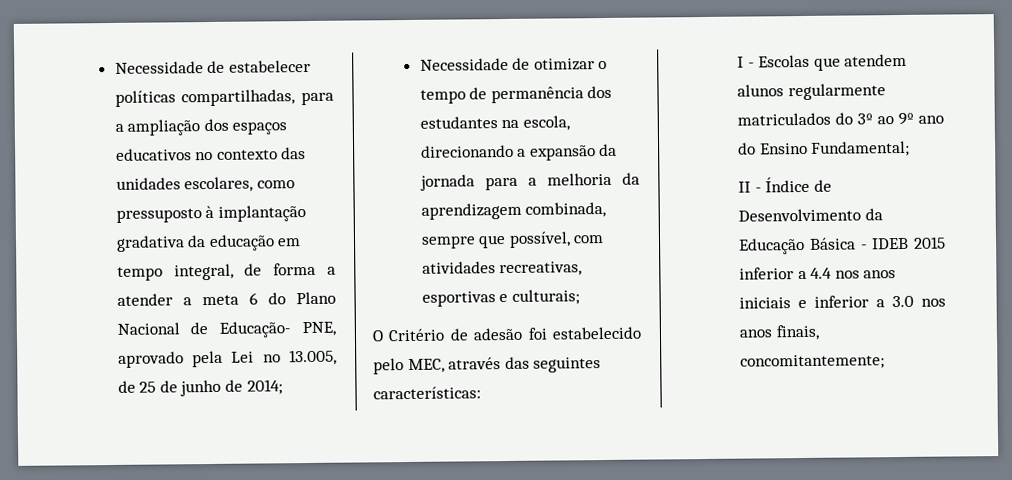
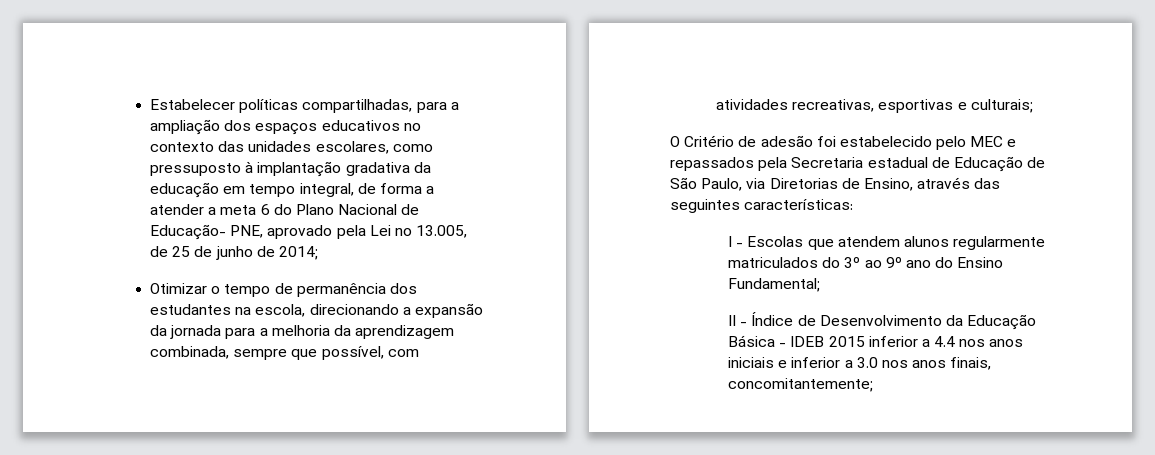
- Necessidade de estabelecer políticas compartilhadas, para a ampliação dos espaços educativos no contexto das unidades escolares, como pressuposto à implantação gradativa da educação em tempo integral, de forma a atender a meta 6 do Plano Nacional de Educação- PNE, aprovado pela Lei no 13.005, de 25 de junho de 2014;
+ Estabelecer políticas compartilhadas, para a ampliação dos espaços educativos no contexto das unidades escolares, como pressuposto à implantação gradativa da educação em tempo integral, de forma a atender a meta 6 do Plano Nacional de Educação- PNE, aprovado pela Lei no 13.005, de 25 de junho de 2014;
- Necessidade de otimizar o tempo de permanência dos estudantes na escola, direcionando a expansão da jornada para a melhoria da aprendizagem combinada, sempre que possível, com atividades recreativas, esportivas e culturais;
+ Otimizar o tempo de permanência dos estudantes na escola, direcionando a expansão da jornada para a melhoria da aprendizagem combinada, sempre que possível, com atividades recreativas, esportivas e culturais;
- O Critério de adesão foi estabelecido pelo MEC, através das seguintes características:
+ O Critério de adesão foi estabelecido pelo MEC e repassados pela Secretaria estadual de Educação de São Paulo, via Diretorias de Ensino, através das seguintes características:

